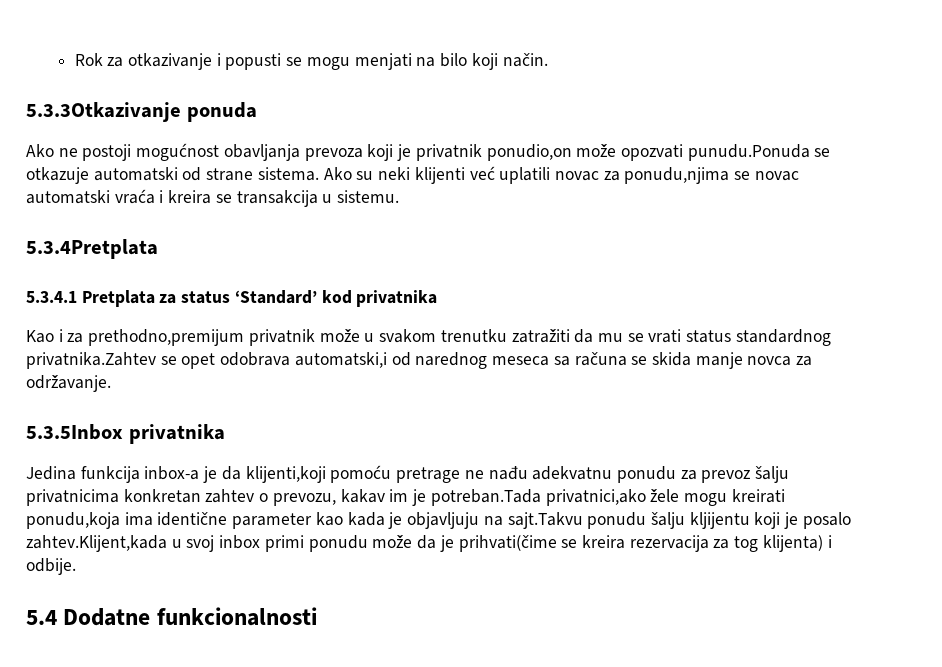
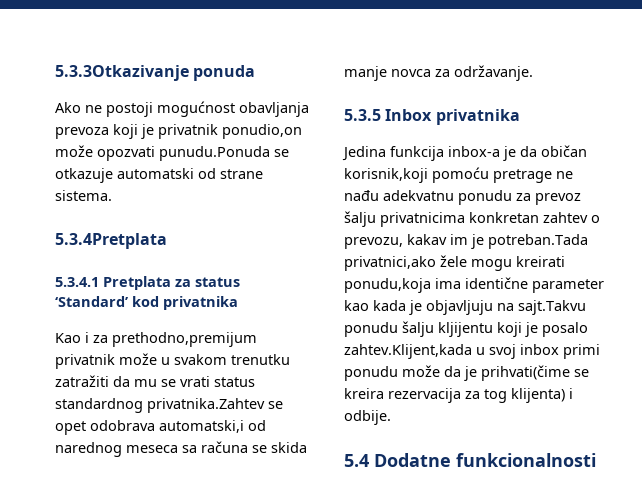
- Rok za otkazivanje i popusti se mogu menjati na bilo koji način.
- Ako su neki klijenti već uplatili novac za ponudu,njima se novac automatski vraća i kreira se transakcija u sistemu.
- 5.3.5Inbox privatnika
+ 5.3.5 Inbox privatnika
- Jedina funkcija inbox-a je da klijenti,koji pomoću pretrage ne nađu adekvatnu ponudu za prevoz šalju privatnicima konkretan zahtev o prevozu, kakav im je potreban.Tada privatnici,ako žele mogu kreirati ponudu,koja ima identične parameter kao kada je objavljuju na sajt.Takvu ponudu šalju kljijentu koji je posalo zahtev.Klijent,kada u svoj inbox primi ponudu može da je prihvati(čime se kreira rezervacija za tog klijenta) i odbije.
+ Jedina funkcija inbox-a je da običan korisnik,koji pomoću pretrage ne nađu adekvatnu ponudu za prevoz šalju privatnicima konkretan zahtev o prevozu, kakav im je potreban.Tada privatnici,ako žele mogu kreirati ponudu,koja ima identične parameter kao kada je objavljuju na sajt.Takvu ponudu šalju kljijentu koji je posalo zahtev.Klijent,kada u svoj inbox primi ponudu može da je prihvati(čime se kreira rezervacija za tog klijenta) i odbije.

